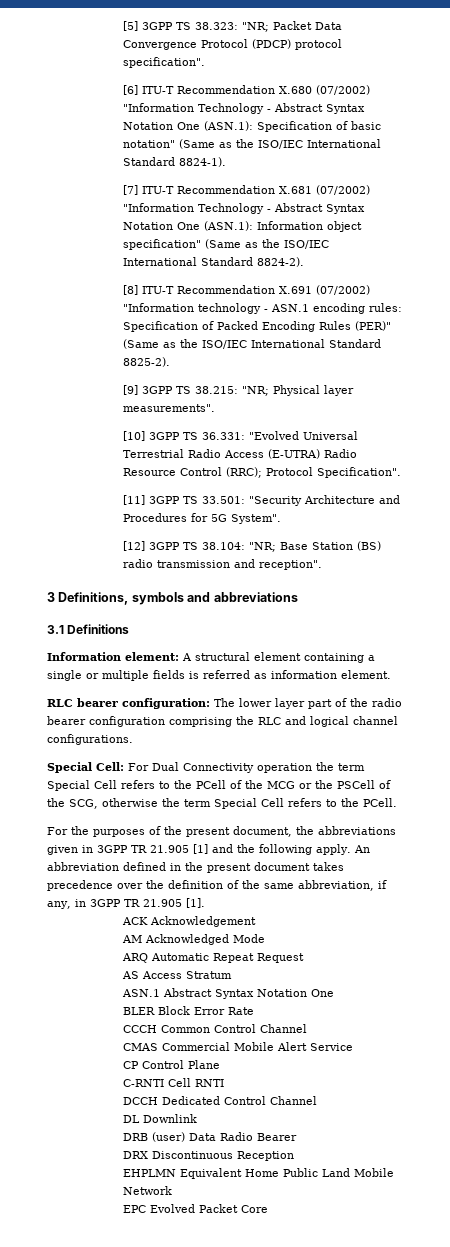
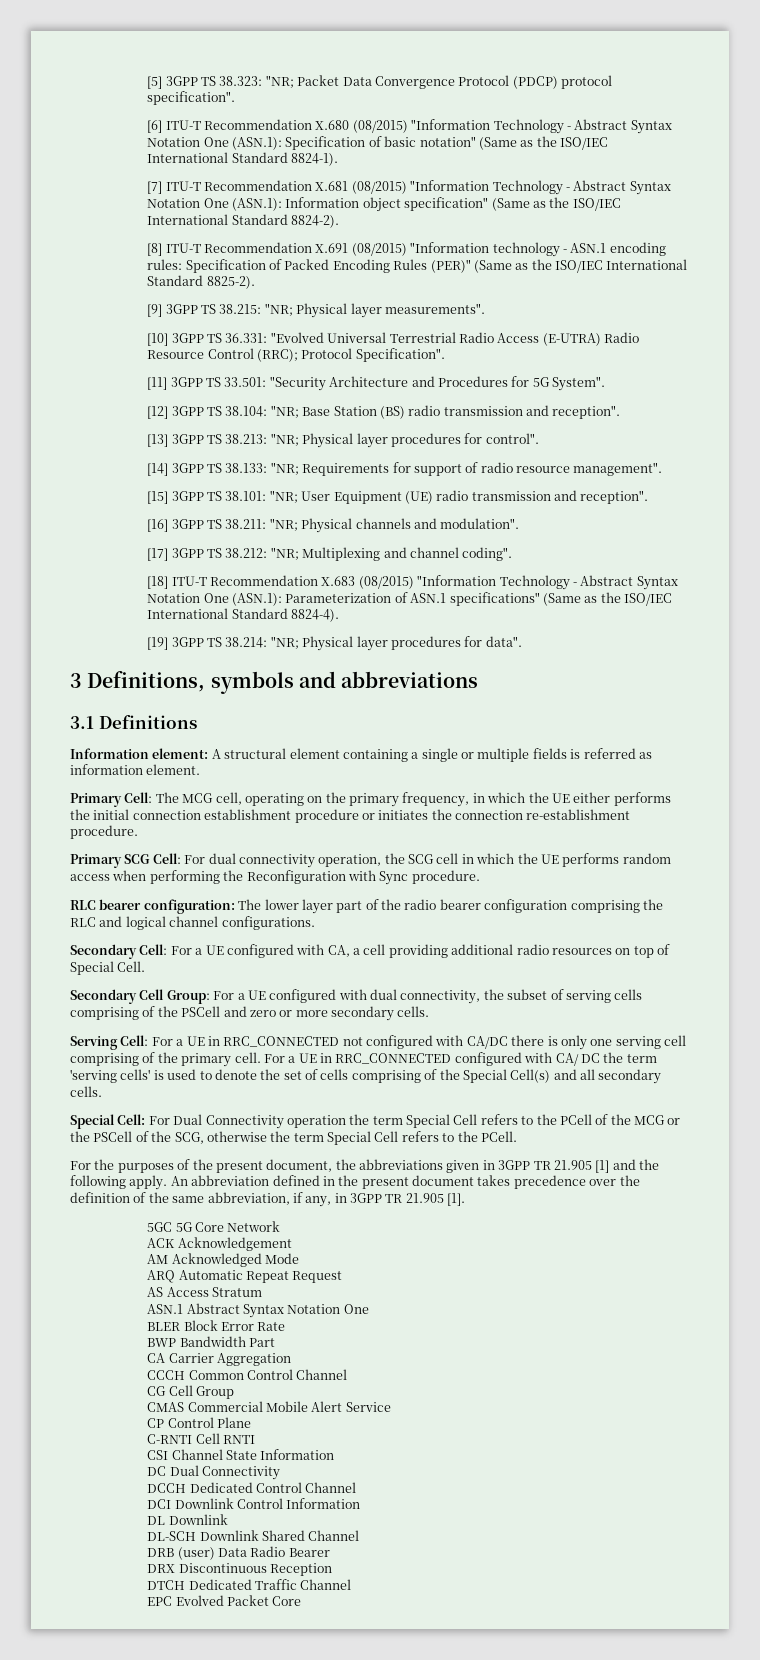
- [6] ITU-T Recommendation X.680 (07/2002) "Information Technology - Abstract Syntax Notation One (ASN.1): Specification of basic notation" (Same as the ISO/IEC International Standard 8824-1).
+ [6] ITU-T Recommendation X.680 (08/2015) "Information Technology - Abstract Syntax Notation One (ASN.1): Specification of basic notation" (Same as the ISO/IEC International Standard 8824-1).
- [7] ITU-T Recommendation X.681 (07/2002) "Information Technology - Abstract Syntax Notation One (ASN.1): Information object specification" (Same as the ISO/IEC International Standard 8824-2).
+ [7] ITU-T Recommendation X.681 (08/2015) "Information Technology - Abstract Syntax Notation One (ASN.1): Information object specification" (Same as the ISO/IEC International Standard 8824-2).
- [8] ITU-T Recommendation X.691 (07/2002) "Information technology - ASN.1 encoding rules: Specification of Packed Encoding Rules (PER)" (Same as the ISO/IEC International Standard 8825-2).
+ [8] ITU-T Recommendation X.691 (08/2015) "Information technology - ASN.1 encoding rules: Specification of Packed Encoding Rules (PER)" (Same as the ISO/IEC International Standard 8825-2).
+ [13] 3GPP TS 38.213: "NR; Physical layer procedures for control".
+ [14] 3GPP TS 38.133: "NR; Requirements for support of radio resource management".
+ [15] 3GPP TS 38.101: "NR; User Equipment (UE) radio transmission and reception".
+ [16] 3GPP TS 38.211: "NR; Physical channels and modulation".
+ [17] 3GPP TS 38.212: "NR; Multiplexing and channel coding".
+ [18] ITU-T Recommendation X.683 (08/2015) "Information Technology - Abstract Syntax Notation One (ASN.1): Parameterization of ASN.1 specifications" (Same as the ISO/IEC International Standard 8824-4).
+ [19] 3GPP TS 38.214: "NR; Physical layer procedures for data".
+ Primary Cell: The MCG cell, operating on the primary frequency, in which the UE either performs the initial connection establishment procedure or initiates the connection re-establishment procedure.
+ Primary SCG Cell: For dual connectivity operation, the SCG cell in which the UE performs random access when performing the Reconfiguration with Sync procedure.
+ Secondary Cell: For a UE configured with CA, a cell providing additional radio resources on top of Special Cell.
+ Secondary Cell Group: For a UE configured with dual connectivity, the subset of serving cells comprising of the PSCell and zero or more secondary cells.
+ Serving Cell: For a UE in RRC_CONNECTED not configured with CA/DC there is only one serving cell comprising of the primary cell. For a UE in RRC_CONNECTED configured with CA/ DC the term 'serving cells' is used to denote the set of cells comprising of the Special Cell(s) and all secondary cells.
+ 5GC 5G Core Network
+ BWP Bandwidth Part
+ CA Carrier Aggregation
+ CG Cell Group
+ CSI Channel State Information
+ DC Dual Connectivity
  DCCH Dedicated Control Channel
+ DCI Downlink Control Information
  DL Downlink
+ DL-SCH Downlink Shared Channel
- EHPLMN Equivalent Home Public Land Mobile Network
+ DTCH Dedicated Traffic Channel

